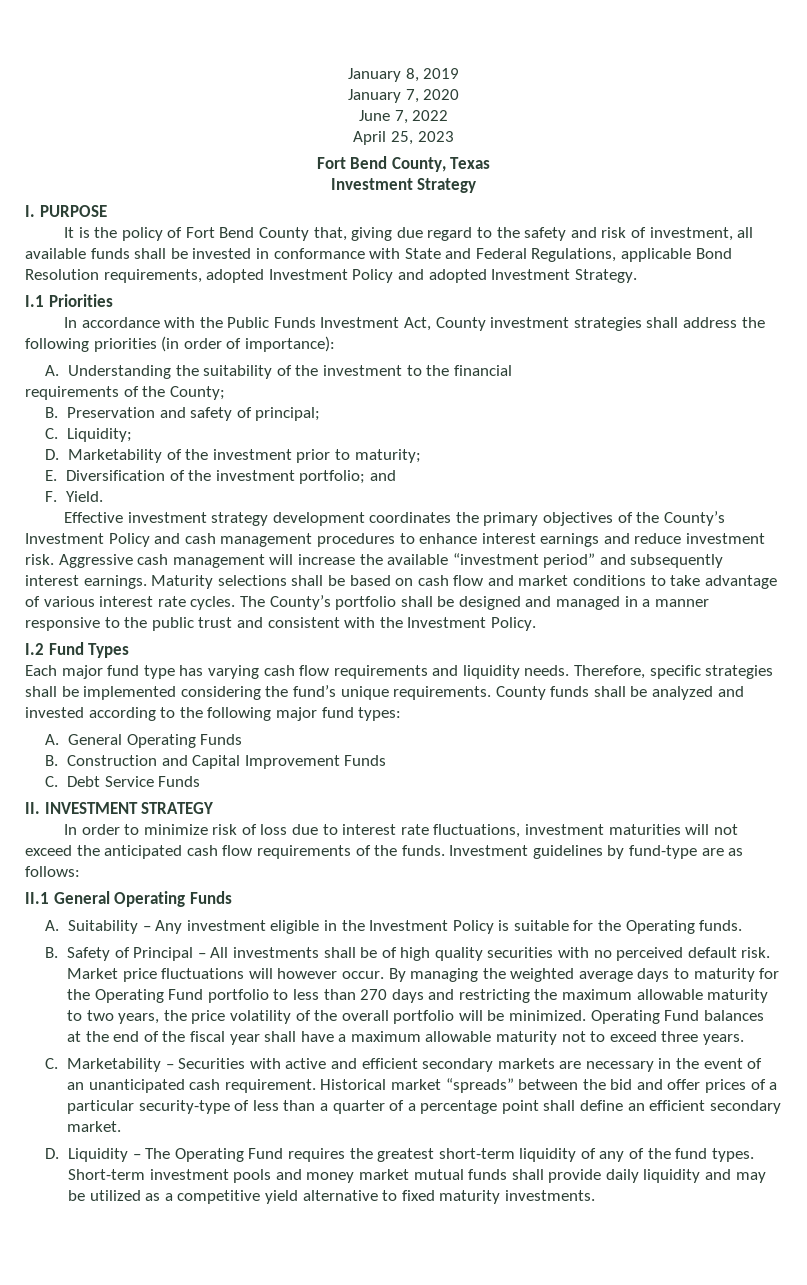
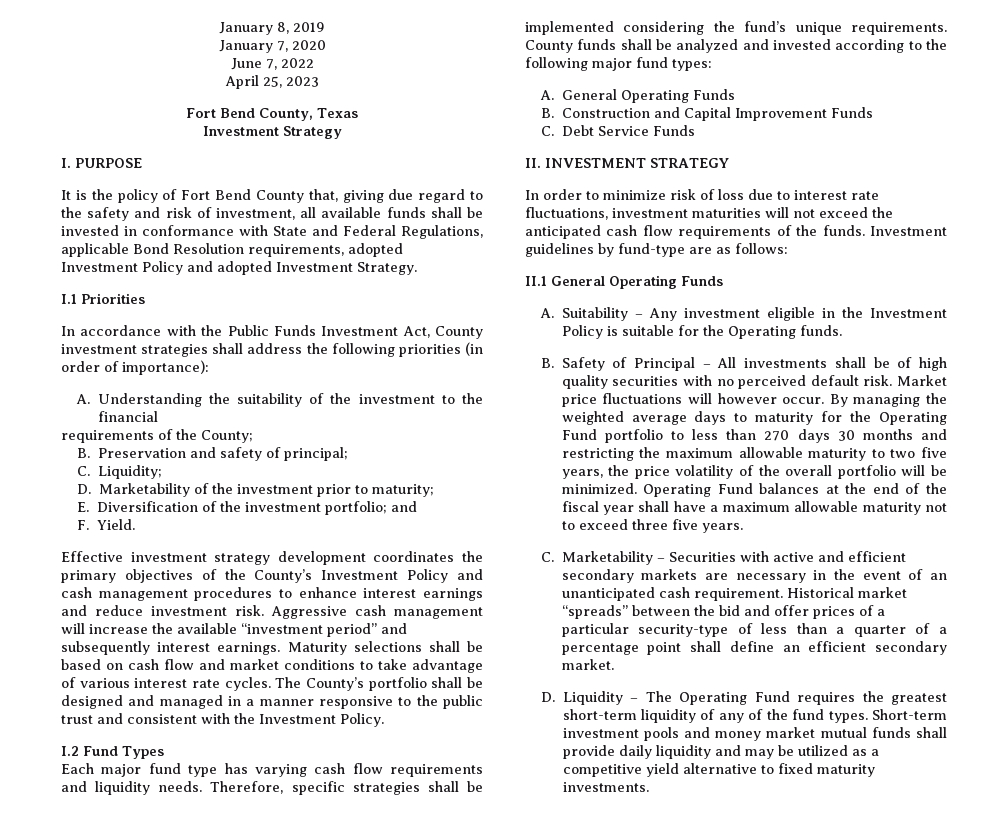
- By managing the weighted average days to maturity for the Operating Fund portfolio to less than 270 days and restricting the maximum allowable maturity to two years, the price volatility of the overall portfolio will be minimized.
+ By managing the weighted average days to maturity for the Operating Fund portfolio to less than 270 days 30 months and restricting the maximum allowable maturity to two five years, the price volatility of the overall portfolio will be minimized.
- Operating Fund balances at the end of the fiscal year shall have a maximum allowable maturity not to exceed three years.
+ Operating Fund balances at the end of the fiscal year shall have a maximum allowable maturity not to exceed three five years.

